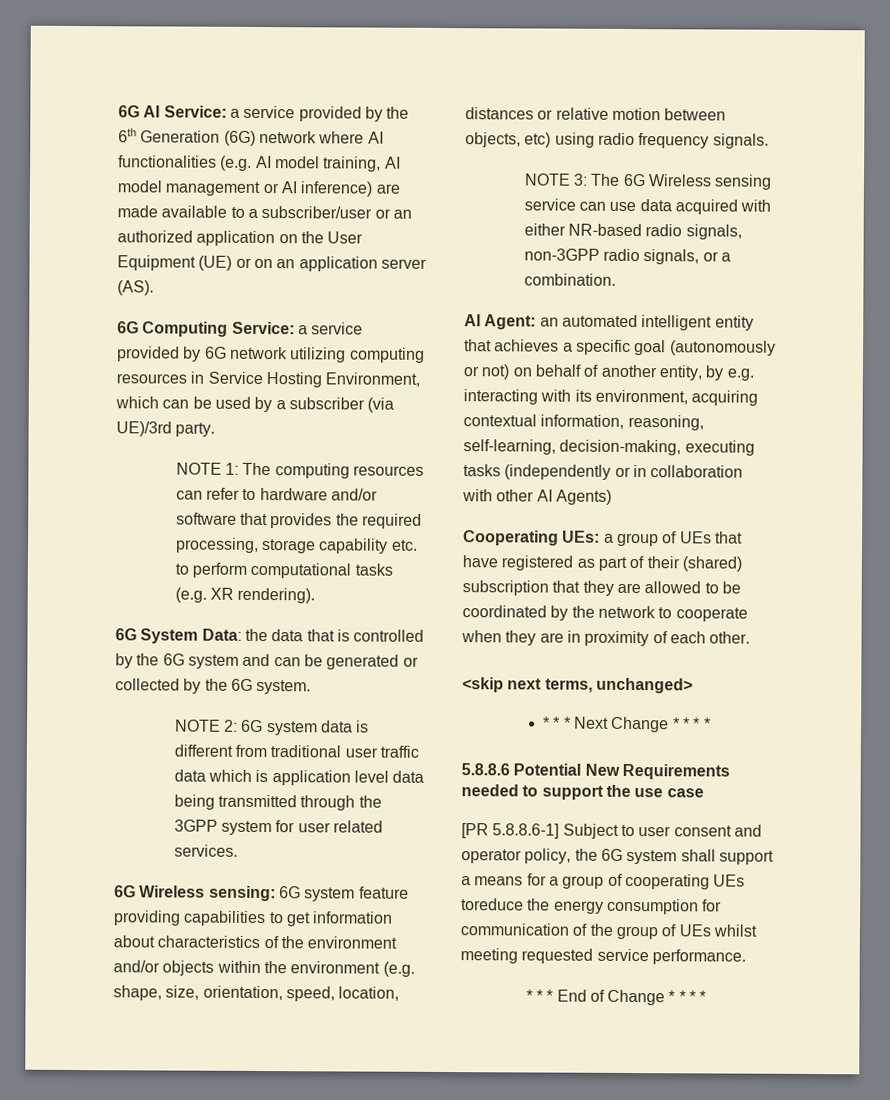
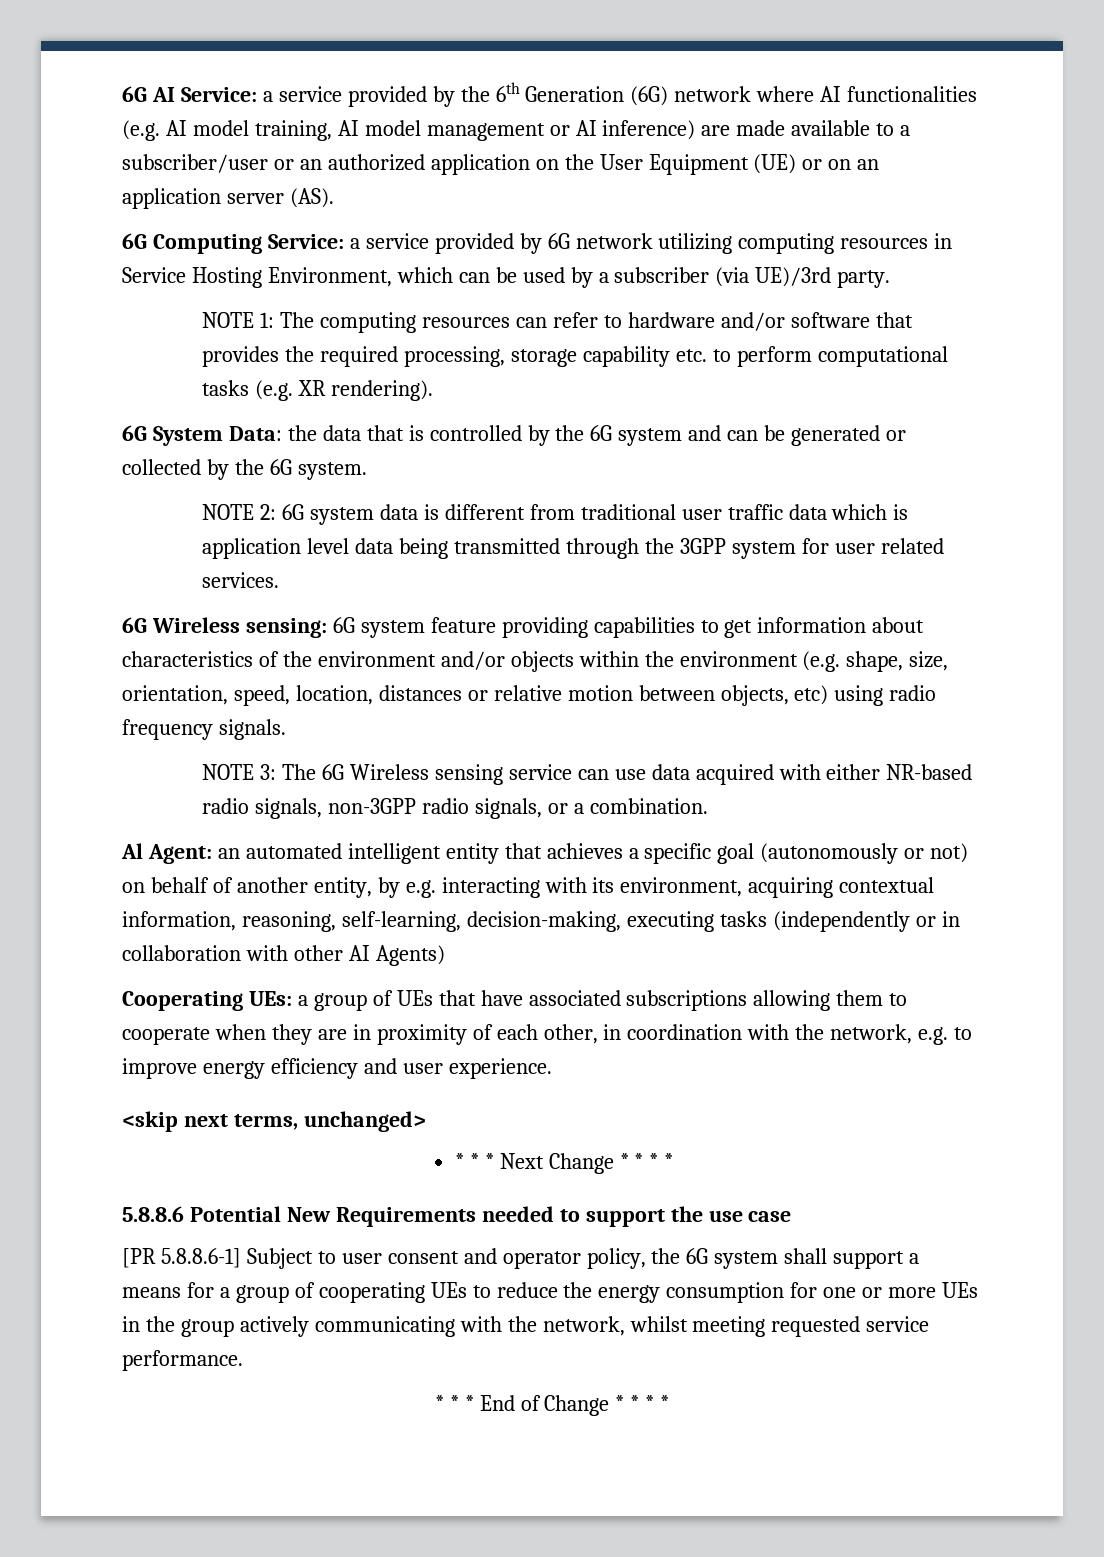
- Cooperating UEs: a group of UEs that have registered as part of their (shared) subscription that they are allowed to be coordinated by the network to cooperate when they are in proximity of each other.
+ Cooperating UEs: a group of UEs that have associated subscriptions allowing them to cooperate when they are in proximity of each other, in coordination with the network, e.g. to improve energy efficiency and user experience.
- [PR 5.8.8.6-1] Subject to user consent and operator policy, the 6G system shall support a means for a group of cooperating UEs toreduce the energy consumption for communication of the group of UEs whilst meeting requested service performance.
+ [PR 5.8.8.6-1] Subject to user consent and operator policy, the 6G system shall support a means for a group of cooperating UEs to reduce the energy consumption for one or more UEs in the group actively communicating with the network, whilst meeting requested service performance.

